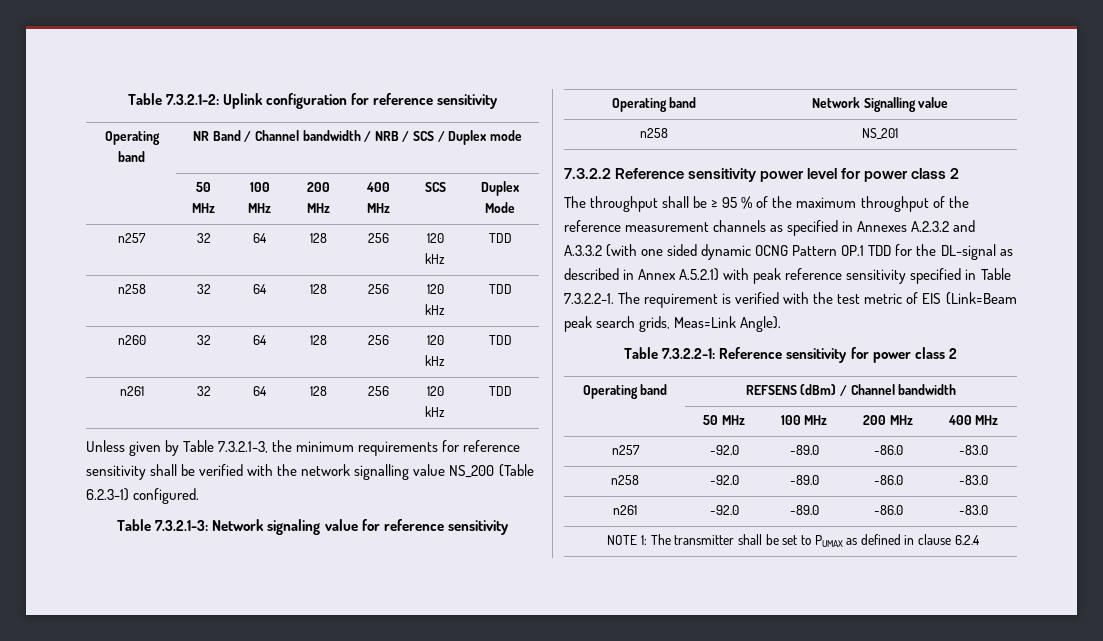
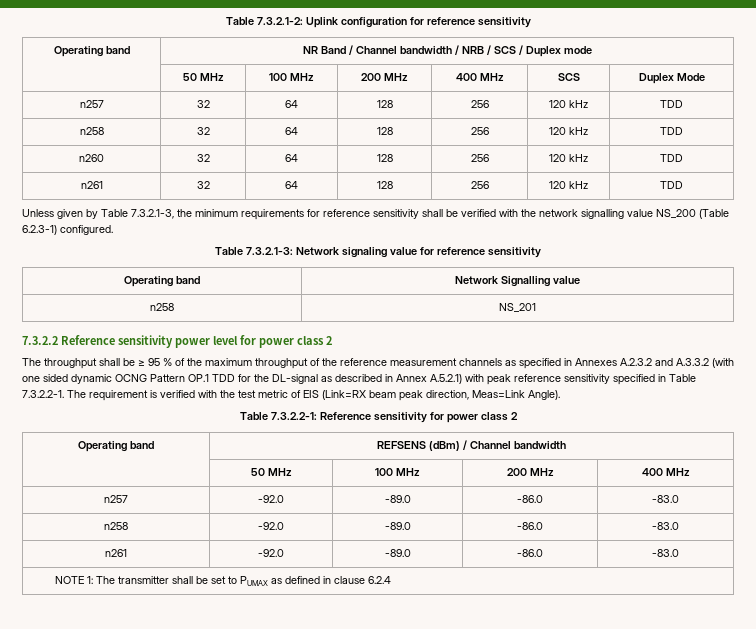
- The throughput shall be ≥ 95 % of the maximum throughput of the reference measurement channels as specified in Annexes A.2.3.2 and A.3.3.2 (with one sided dynamic OCNG Pattern OP.1 TDD for the DL-signal as described in Annex A.5.2.1) with peak reference sensitivity specified in Table 7.3.2.2-1. The requirement is verified with the test metric of EIS (Link=Beam peak search grids, Meas=Link Angle).
+ The throughput shall be ≥ 95 % of the maximum throughput of the reference measurement channels as specified in Annexes A.2.3.2 and A.3.3.2 (with one sided dynamic OCNG Pattern OP.1 TDD for the DL-signal as described in Annex A.5.2.1) with peak reference sensitivity specified in Table 7.3.2.2-1. The requirement is verified with the test metric of EIS (Link=RX beam peak direction, Meas=Link Angle).

